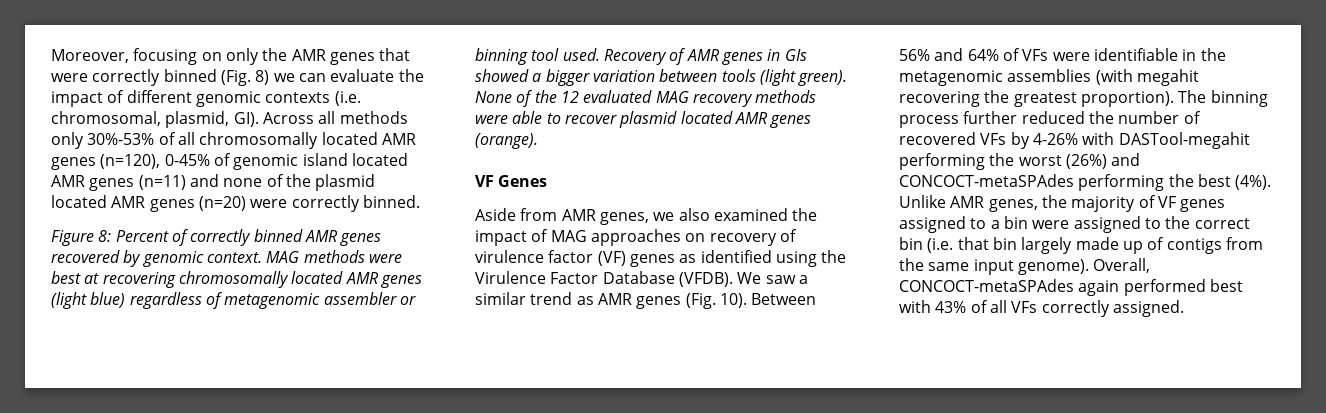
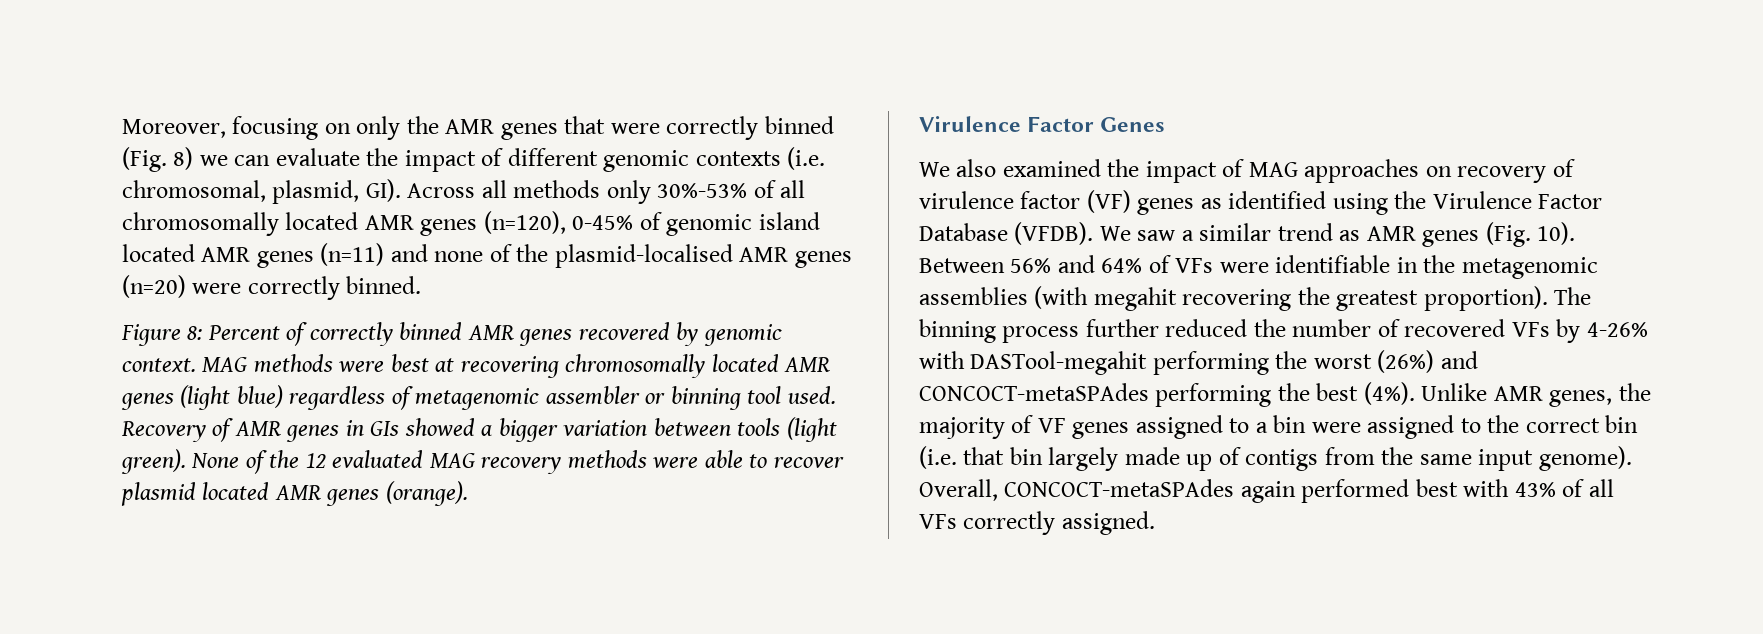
- Moreover, focusing on only the AMR genes that were correctly binned (Fig. 8) we can evaluate the impact of different genomic contexts (i.e. chromosomal, plasmid, GI). Across all methods only 30%-53% of all chromosomally located AMR genes (n=120), 0-45% of genomic island located AMR genes (n=11) and none of the plasmid located AMR genes (n=20) were correctly binned.
+ Moreover, focusing on only the AMR genes that were correctly binned (Fig. 8) we can evaluate the impact of different genomic contexts (i.e. chromosomal, plasmid, GI). Across all methods only 30%-53% of all chromosomally located AMR genes (n=120), 0-45% of genomic island located AMR genes (n=11) and none of the plasmid-localised AMR genes (n=20) were correctly binned.
- VF Genes
+ Virulence Factor Genes
- Aside from AMR genes, we also examined the impact of MAG approaches on recovery of virulence factor (VF) genes as identified using the Virulence Factor Database (VFDB).
+ We also examined the impact of MAG approaches on recovery of virulence factor (VF) genes as identified using the Virulence Factor Database (VFDB).

